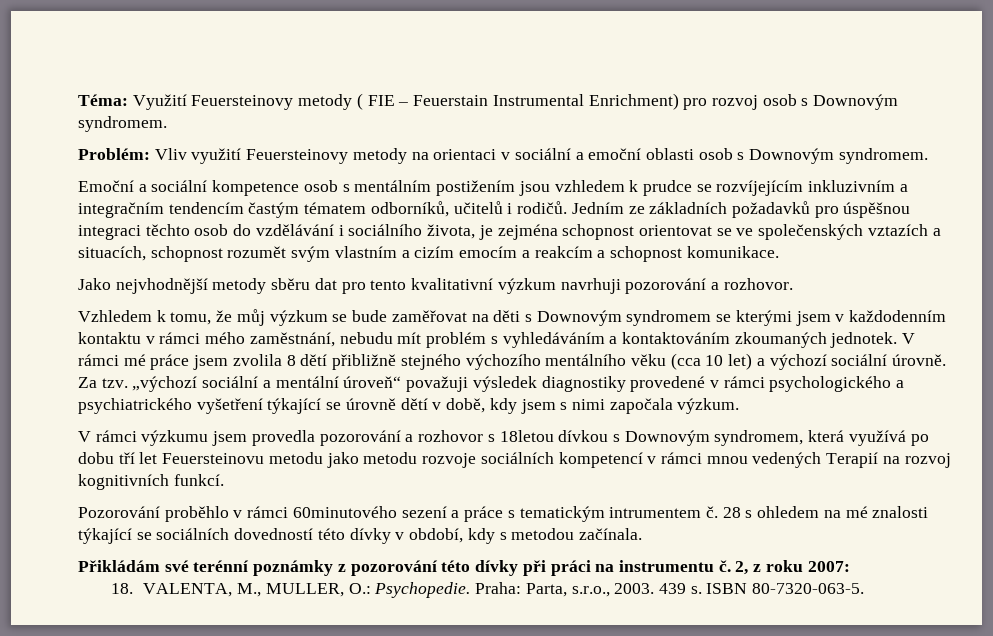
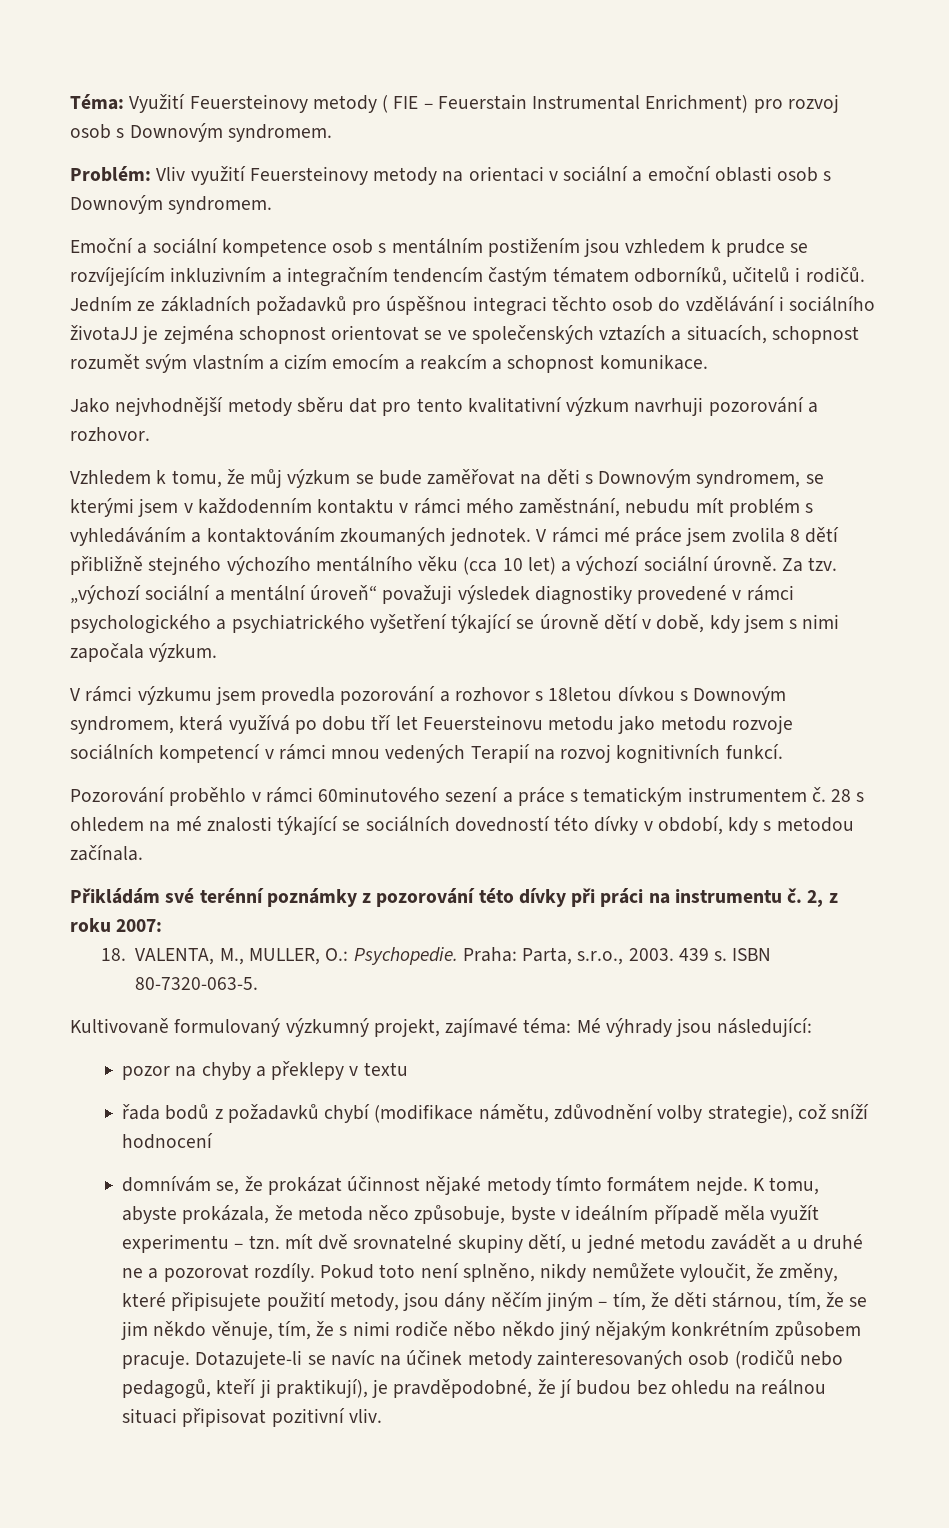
- Jedním ze základních požadavků pro úspěšnou integraci těchto osob do vzdělávání i sociálního života, je zejména schopnost orientovat se ve společenských vztazích a situacích, schopnost rozumět svým vlastním a cizím emocím a reakcím a schopnost komunikace.
+ Jedním ze základních požadavků pro úspěšnou integraci těchto osob do vzdělávání i sociálního životaJJ je zejména schopnost orientovat se ve společenských vztazích a situacích, schopnost rozumět svým vlastním a cizím emocím a reakcím a schopnost komunikace.
- Vzhledem k tomu, že můj výzkum se bude zaměřovat na děti s Downovým syndromem se kterými jsem v každodenním kontaktu v rámci mého zaměstnání, nebudu mít problém s vyhledáváním a kontaktováním zkoumaných jednotek.
+ Vzhledem k tomu, že můj výzkum se bude zaměřovat na děti s Downovým syndromem, se kterými jsem v každodenním kontaktu v rámci mého zaměstnání, nebudu mít problém s vyhledáváním a kontaktováním zkoumaných jednotek.
- Pozorování proběhlo v rámci 60minutového sezení a práce s tematickým intrumentem č.
+ Pozorování proběhlo v rámci 60minutového sezení a práce s tematickým instrumentem č.
+ Kultivovaně formulovaný výzkumný projekt, zajímavé téma: Mé výhrady jsou následující:
+ pozor na chyby a překlepy v textu
+ řada bodů z požadavků chybí (modifikace námětu, zdůvodnění volby strategie), což sníží hodnocení
+ domnívám se, že prokázat účinnost nějaké metody tímto formátem nejde. K tomu, abyste prokázala, že metoda něco způsobuje, byste v ideálním případě měla využít experimentu – tzn. mít dvě srovnatelné skupiny dětí, u jedné metodu zavádět a u druhé ne a pozorovat rozdíly. Pokud toto není splněno, nikdy nemůžete vyloučit, že změny, které připisujete použití metody, jsou dány něčím jiným – tím, že děti stárnou, tím, že se jim někdo věnuje, tím, že s nimi rodiče něbo někdo jiný nějakým konkrétním způsobem pracuje. Dotazujete-li se navíc na účinek metody zainteresovaných osob (rodičů nebo pedagogů, kteří ji praktikují), je pravděpodobné, že jí budou bez ohledu na reálnou situaci připisovat pozitivní vliv.

